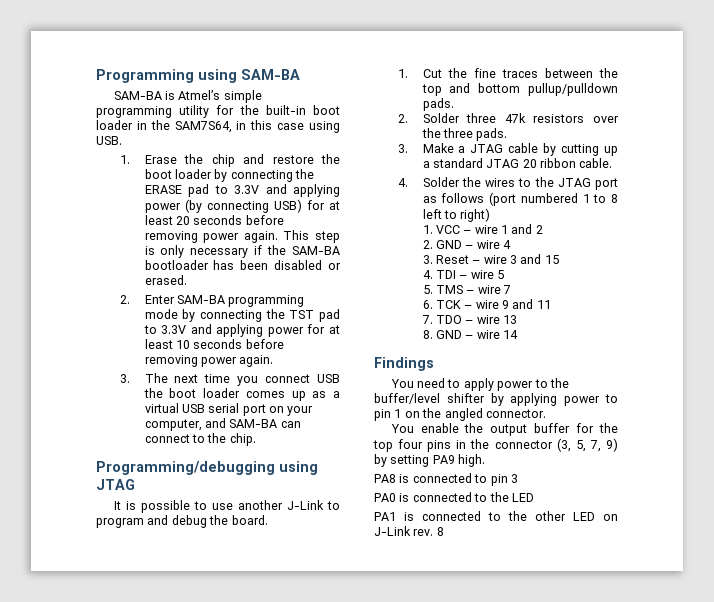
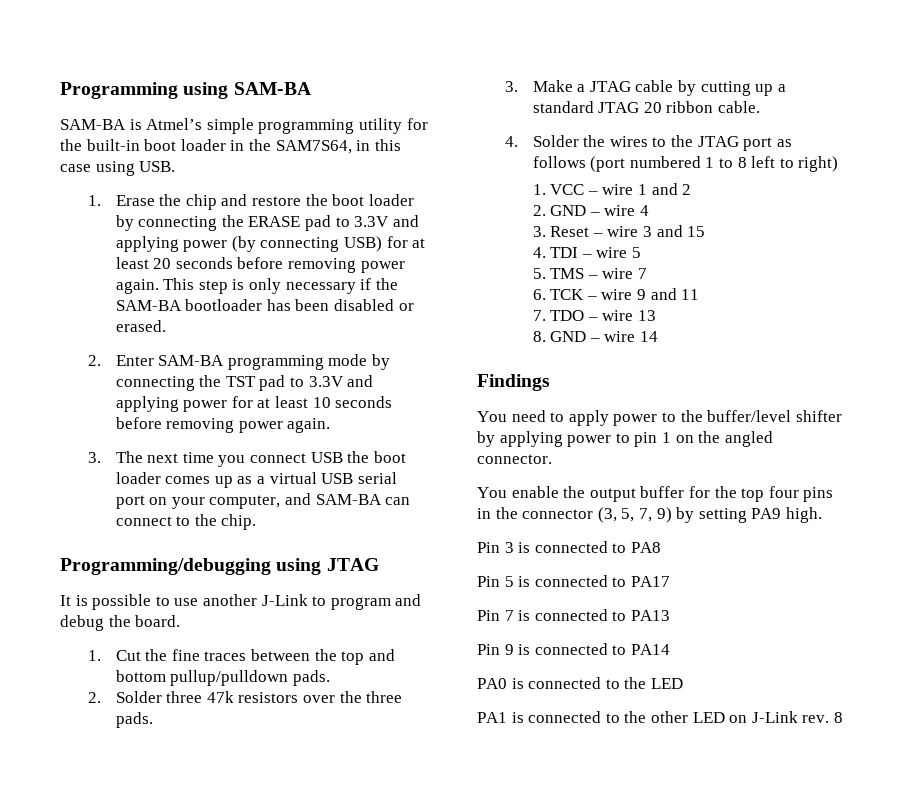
- PA8 is connected to pin 3
+ Pin 3 is connected to PA8
+ Pin 5 is connected to PA17
+ Pin 7 is connected to PA13
+ Pin 9 is connected to PA14

